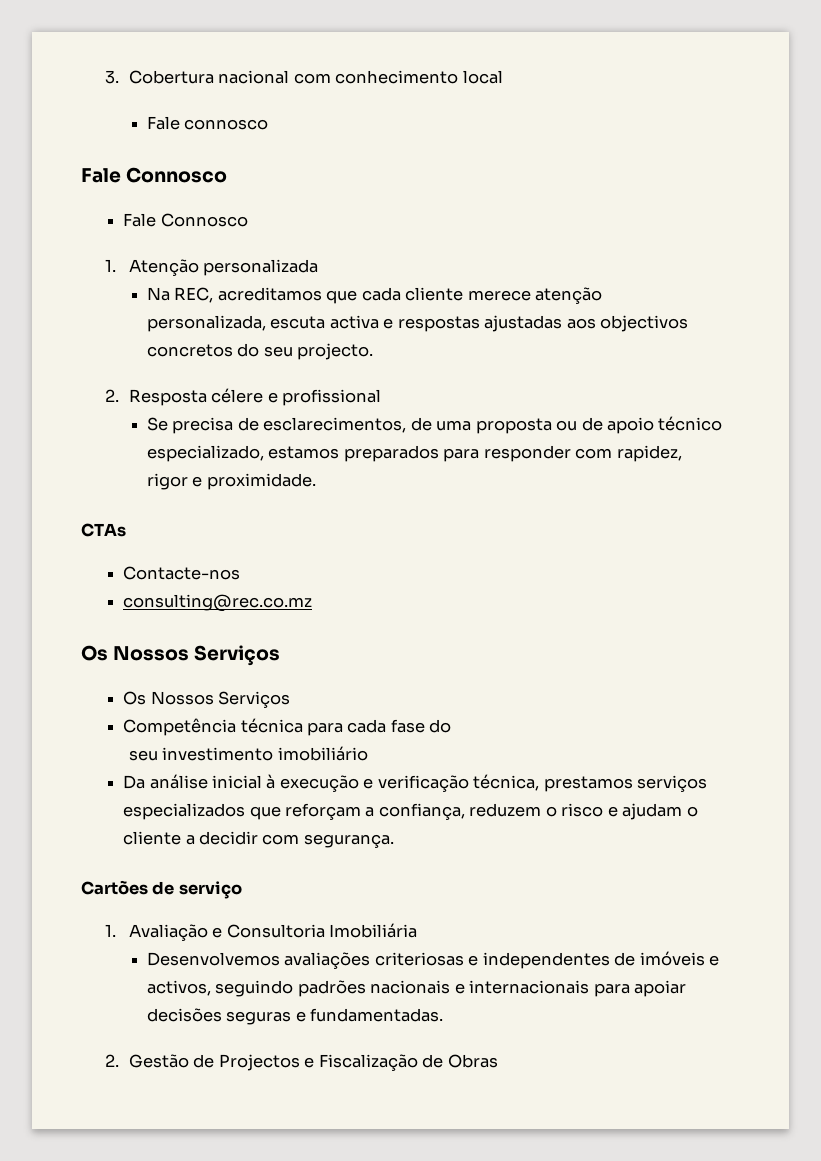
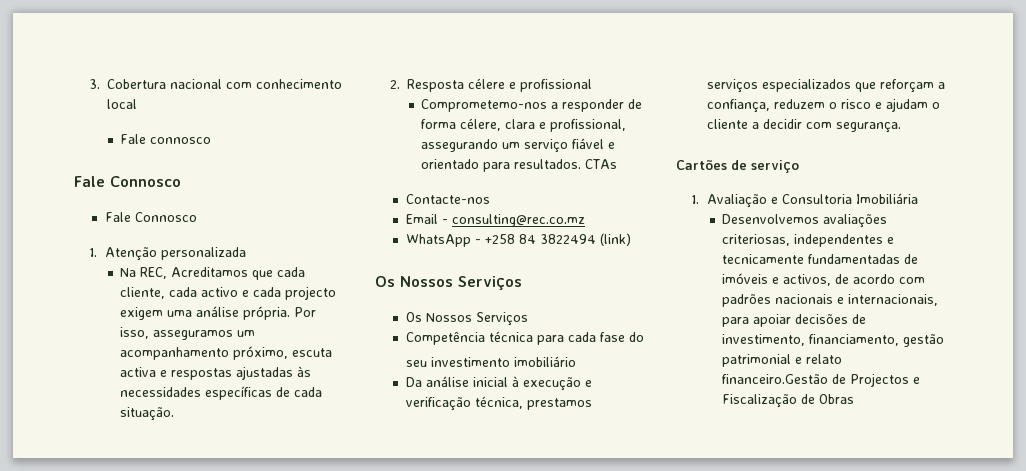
- Na REC, acreditamos que cada cliente merece atenção personalizada, escuta activa e respostas ajustadas aos objectivos concretos do seu projecto.
+ Na REC, Acreditamos que cada cliente, cada activo e cada projecto exigem uma análise própria. Por isso, asseguramos um acompanhamento próximo, escuta activa e respostas ajustadas às necessidades específicas de cada situação.
- Se precisa de esclarecimentos, de uma proposta ou de apoio técnico especializado, estamos preparados para responder com rapidez, rigor e proximidade.
- CTAs
+ Comprometemo-nos a responder de forma célere, clara e profissional, assegurando um serviço fiável e orientado para resultados. CTAs
- consulting@rec.co.mz
+ Email - consulting@rec.co.mz
+ WhatsApp - +258 84 3822494 (link)
- Desenvolvemos avaliações criteriosas e independentes de imóveis e activos, seguindo padrões nacionais e internacionais para apoiar decisões seguras e fundamentadas.
- 2. Gestão de Projectos e Fiscalização de Obras
+ Desenvolvemos avaliações criteriosas, independentes e tecnicamente fundamentadas de imóveis e activos, de acordo com padrões nacionais e internacionais, para apoiar decisões de investimento, financiamento, gestão patrimonial e relato financeiro.Gestão de Projectos e Fiscalização de Obras

